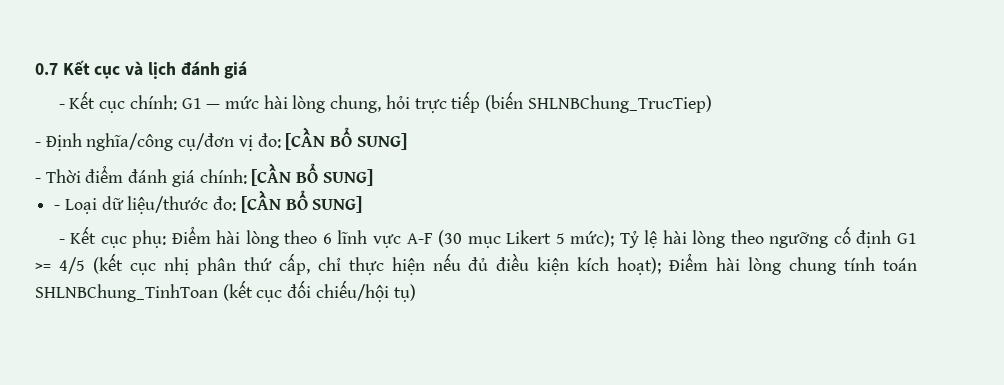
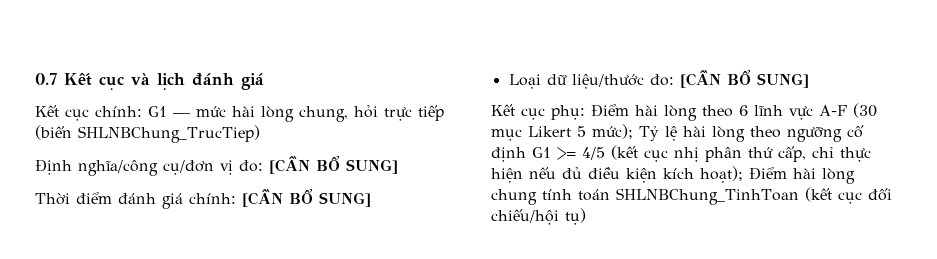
- - Kết cục chính: G1 — mức hài lòng chung, hỏi trực tiếp (biến SHLNBChung_TrucTiep)
+ Kết cục chính: G1 — mức hài lòng chung, hỏi trực tiếp (biến SHLNBChung_TrucTiep)
- - Định nghĩa/công cụ/đơn vị đo: [CẦN BỔ SUNG]
+ Định nghĩa/công cụ/đơn vị đo: [CẦN BỔ SUNG]
- - Thời điểm đánh giá chính: [CẦN BỔ SUNG]
+ Thời điểm đánh giá chính: [CẦN BỔ SUNG]
- - Loại dữ liệu/thước đo: [CẦN BỔ SUNG]
+ Loại dữ liệu/thước đo: [CẦN BỔ SUNG]
- - Kết cục phụ: Điểm hài lòng theo 6 lĩnh vực A-F (30 mục Likert 5 mức); Tỷ lệ hài lòng theo ngưỡng cố định G1 >= 4/5 (kết cục nhị phân thứ cấp, chỉ thực hiện nếu đủ điều kiện kích hoạt); Điểm hài lòng chung tính toán SHLNBChung_TinhToan (kết cục đối chiếu/hội tụ)
+ Kết cục phụ: Điểm hài lòng theo 6 lĩnh vực A-F (30 mục Likert 5 mức); Tỷ lệ hài lòng theo ngưỡng cố định G1 >= 4/5 (kết cục nhị phân thứ cấp, chỉ thực hiện nếu đủ điều kiện kích hoạt); Điểm hài lòng chung tính toán SHLNBChung_TinhToan (kết cục đối chiếu/hội tụ)

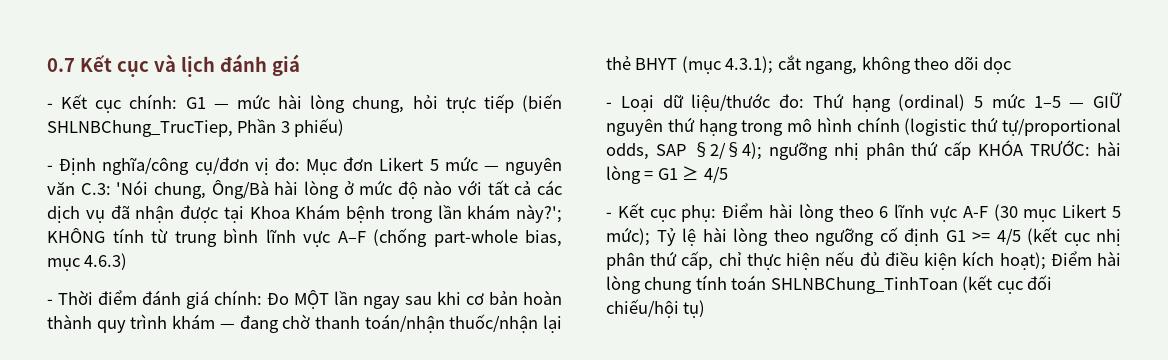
- Kết cục chính:
+ - Kết cục chính:
- G1 — mức hài lòng chung, hỏi trực tiếp (biến SHLNBChung_TrucTiep)
- Định nghĩa/công cụ/đơn vị đo: [CẦN BỔ SUNG]
- Thời điểm đánh giá chính: [CẦN BỔ SUNG]
- Loại dữ liệu/thước đo: [CẦN BỔ SUNG]
- Kết cục phụ:
+ G1 — mức hài lòng chung, hỏi trực tiếp (biến SHLNBChung_TrucTiep, Phần 3 phiếu)
+ - Định nghĩa/công cụ/đơn vị đo: Mục đơn Likert 5 mức — nguyên văn C.3: 'Nói chung, Ông/Bà hài lòng ở mức độ nào với tất cả các dịch vụ đã nhận được tại Khoa Khám bệnh trong lần khám này?'; KHÔNG tính từ trung bình lĩnh vực A–F (chống part-whole bias, mục 4.6.3)
+ - Thời điểm đánh giá chính: Đo MỘT lần ngay sau khi cơ bản hoàn thành quy trình khám — đang chờ thanh toán/nhận thuốc/nhận lại thẻ BHYT (mục 4.3.1); cắt ngang, không theo dõi dọc
+ - Loại dữ liệu/thước đo: Thứ hạng (ordinal) 5 mức 1–5 — GIỮ nguyên thứ hạng trong mô hình chính (logistic thứ tự/proportional odds, SAP §2/§4); ngưỡng nhị phân thứ cấp KHÓA TRƯỚC: hài lòng = G1 ≥ 4/5
+ - Kết cục phụ:

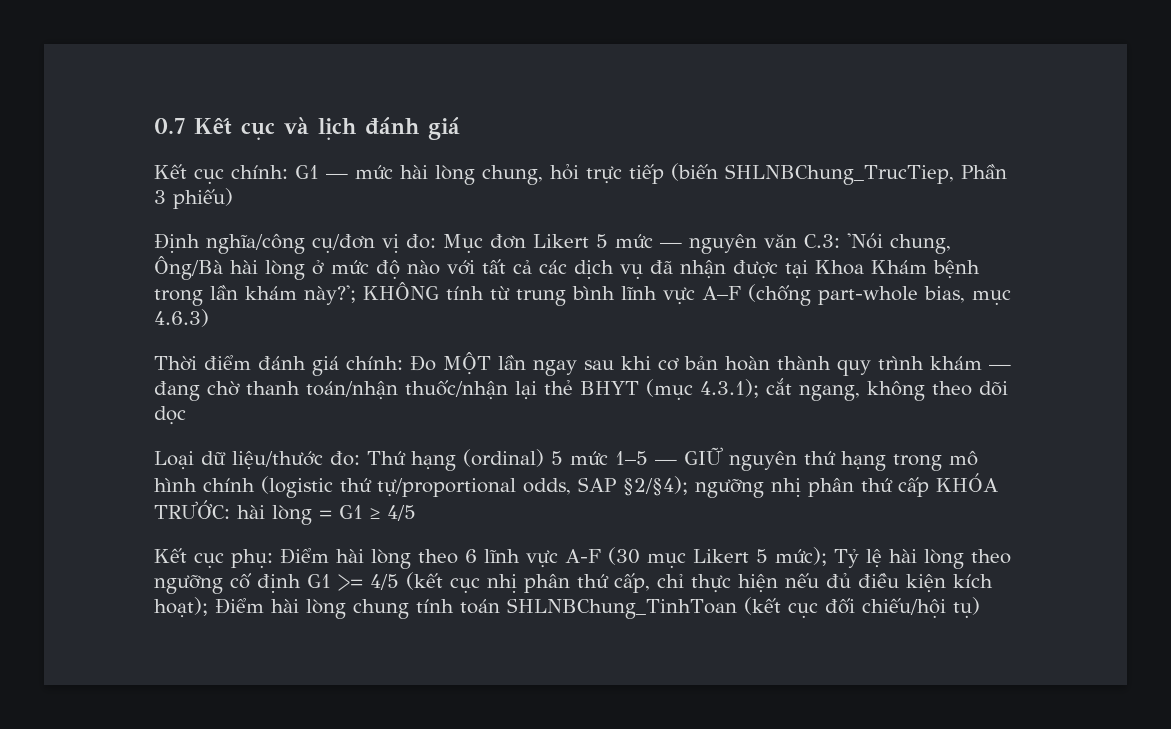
- - Kết cục chính: G1 — mức hài lòng chung, hỏi trực tiếp (biến SHLNBChung_TrucTiep, Phần 3 phiếu)
+ Kết cục chính: G1 — mức hài lòng chung, hỏi trực tiếp (biến SHLNBChung_TrucTiep, Phần 3 phiếu)
- - Định nghĩa/công cụ/đơn vị đo: Mục đơn Likert 5 mức — nguyên văn C.3: 'Nói chung, Ông/Bà hài lòng ở mức độ nào với tất cả các dịch vụ đã nhận được tại Khoa Khám bệnh trong lần khám này?'; KHÔNG tính từ trung bình lĩnh vực A–F (chống part-whole bias, mục 4.6.3)
+ Định nghĩa/công cụ/đơn vị đo: Mục đơn Likert 5 mức — nguyên văn C.3: 'Nói chung, Ông/Bà hài lòng ở mức độ nào với tất cả các dịch vụ đã nhận được tại Khoa Khám bệnh trong lần khám này?'; KHÔNG tính từ trung bình lĩnh vực A–F (chống part-whole bias, mục 4.6.3)
- - Thời điểm đánh giá chính: Đo MỘT lần ngay sau khi cơ bản hoàn thành quy trình khám — đang chờ thanh toán/nhận thuốc/nhận lại thẻ BHYT (mục 4.3.1); cắt ngang, không theo dõi dọc
+ Thời điểm đánh giá chính: Đo MỘT lần ngay sau khi cơ bản hoàn thành quy trình khám — đang chờ thanh toán/nhận thuốc/nhận lại thẻ BHYT (mục 4.3.1); cắt ngang, không theo dõi dọc
- - Loại dữ liệu/thước đo: Thứ hạng (ordinal) 5 mức 1–5 — GIỮ nguyên thứ hạng trong mô hình chính (logistic thứ tự/proportional odds, SAP §2/§4); ngưỡng nhị phân thứ cấp KHÓA TRƯỚC: hài lòng = G1 ≥ 4/5
+ Loại dữ liệu/thước đo: Thứ hạng (ordinal) 5 mức 1–5 — GIỮ nguyên thứ hạng trong mô hình chính (logistic thứ tự/proportional odds, SAP §2/§4); ngưỡng nhị phân thứ cấp KHÓA TRƯỚC: hài lòng = G1 ≥ 4/5
- - Kết cục phụ: Điểm hài lòng theo 6 lĩnh vực A-F (30 mục Likert 5 mức); Tỷ lệ hài lòng theo ngưỡng cố định G1 >= 4/5 (kết cục nhị phân thứ cấp, chỉ thực hiện nếu đủ điều kiện kích hoạt); Điểm hài lòng chung tính toán SHLNBChung_TinhToan (kết cục đối chiếu/hội tụ)
+ Kết cục phụ: Điểm hài lòng theo 6 lĩnh vực A-F (30 mục Likert 5 mức); Tỷ lệ hài lòng theo ngưỡng cố định G1 >= 4/5 (kết cục nhị phân thứ cấp, chỉ thực hiện nếu đủ điều kiện kích hoạt); Điểm hài lòng chung tính toán SHLNBChung_TinhToan (kết cục đối chiếu/hội tụ)

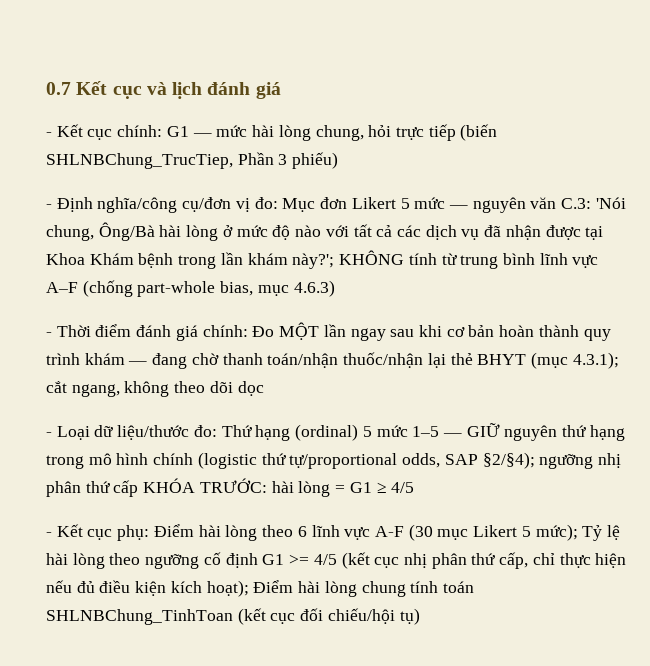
- Kết cục chính: G1 — mức hài lòng chung, hỏi trực tiếp (biến SHLNBChung_TrucTiep, Phần 3 phiếu)
+ - Kết cục chính: G1 — mức hài lòng chung, hỏi trực tiếp (biến SHLNBChung_TrucTiep, Phần 3 phiếu)
- Định nghĩa/công cụ/đơn vị đo: Mục đơn Likert 5 mức — nguyên văn C.3: 'Nói chung, Ông/Bà hài lòng ở mức độ nào với tất cả các dịch vụ đã nhận được tại Khoa Khám bệnh trong lần khám này?'; KHÔNG tính từ trung bình lĩnh vực A–F (chống part-whole bias, mục 4.6.3)
+ - Định nghĩa/công cụ/đơn vị đo: Mục đơn Likert 5 mức — nguyên văn C.3: 'Nói chung, Ông/Bà hài lòng ở mức độ nào với tất cả các dịch vụ đã nhận được tại Khoa Khám bệnh trong lần khám này?'; KHÔNG tính từ trung bình lĩnh vực A–F (chống part-whole bias, mục 4.6.3)
- Thời điểm đánh giá chính: Đo MỘT lần ngay sau khi cơ bản hoàn thành quy trình khám — đang chờ thanh toán/nhận thuốc/nhận lại thẻ BHYT (mục 4.3.1); cắt ngang, không theo dõi dọc
+ - Thời điểm đánh giá chính: Đo MỘT lần ngay sau khi cơ bản hoàn thành quy trình khám — đang chờ thanh toán/nhận thuốc/nhận lại thẻ BHYT (mục 4.3.1); cắt ngang, không theo dõi dọc
- Loại dữ liệu/thước đo: Thứ hạng (ordinal) 5 mức 1–5 — GIỮ nguyên thứ hạng trong mô hình chính (logistic thứ tự/proportional odds, SAP §2/§4); ngưỡng nhị phân thứ cấp KHÓA TRƯỚC: hài lòng = G1 ≥ 4/5
+ - Loại dữ liệu/thước đo: Thứ hạng (ordinal) 5 mức 1–5 — GIỮ nguyên thứ hạng trong mô hình chính (logistic thứ tự/proportional odds, SAP §2/§4); ngưỡng nhị phân thứ cấp KHÓA TRƯỚC: hài lòng = G1 ≥ 4/5
- Kết cục phụ: Điểm hài lòng theo 6 lĩnh vực A-F (30 mục Likert 5 mức); Tỷ lệ hài lòng theo ngưỡng cố định G1 >= 4/5 (kết cục nhị phân thứ cấp, chỉ thực hiện nếu đủ điều kiện kích hoạt); Điểm hài lòng chung tính toán SHLNBChung_TinhToan (kết cục đối chiếu/hội tụ)
+ - Kết cục phụ: Điểm hài lòng theo 6 lĩnh vực A-F (30 mục Likert 5 mức); Tỷ lệ hài lòng theo ngưỡng cố định G1 >= 4/5 (kết cục nhị phân thứ cấp, chỉ thực hiện nếu đủ điều kiện kích hoạt); Điểm hài lòng chung tính toán SHLNBChung_TinhToan (kết cục đối chiếu/hội tụ)

